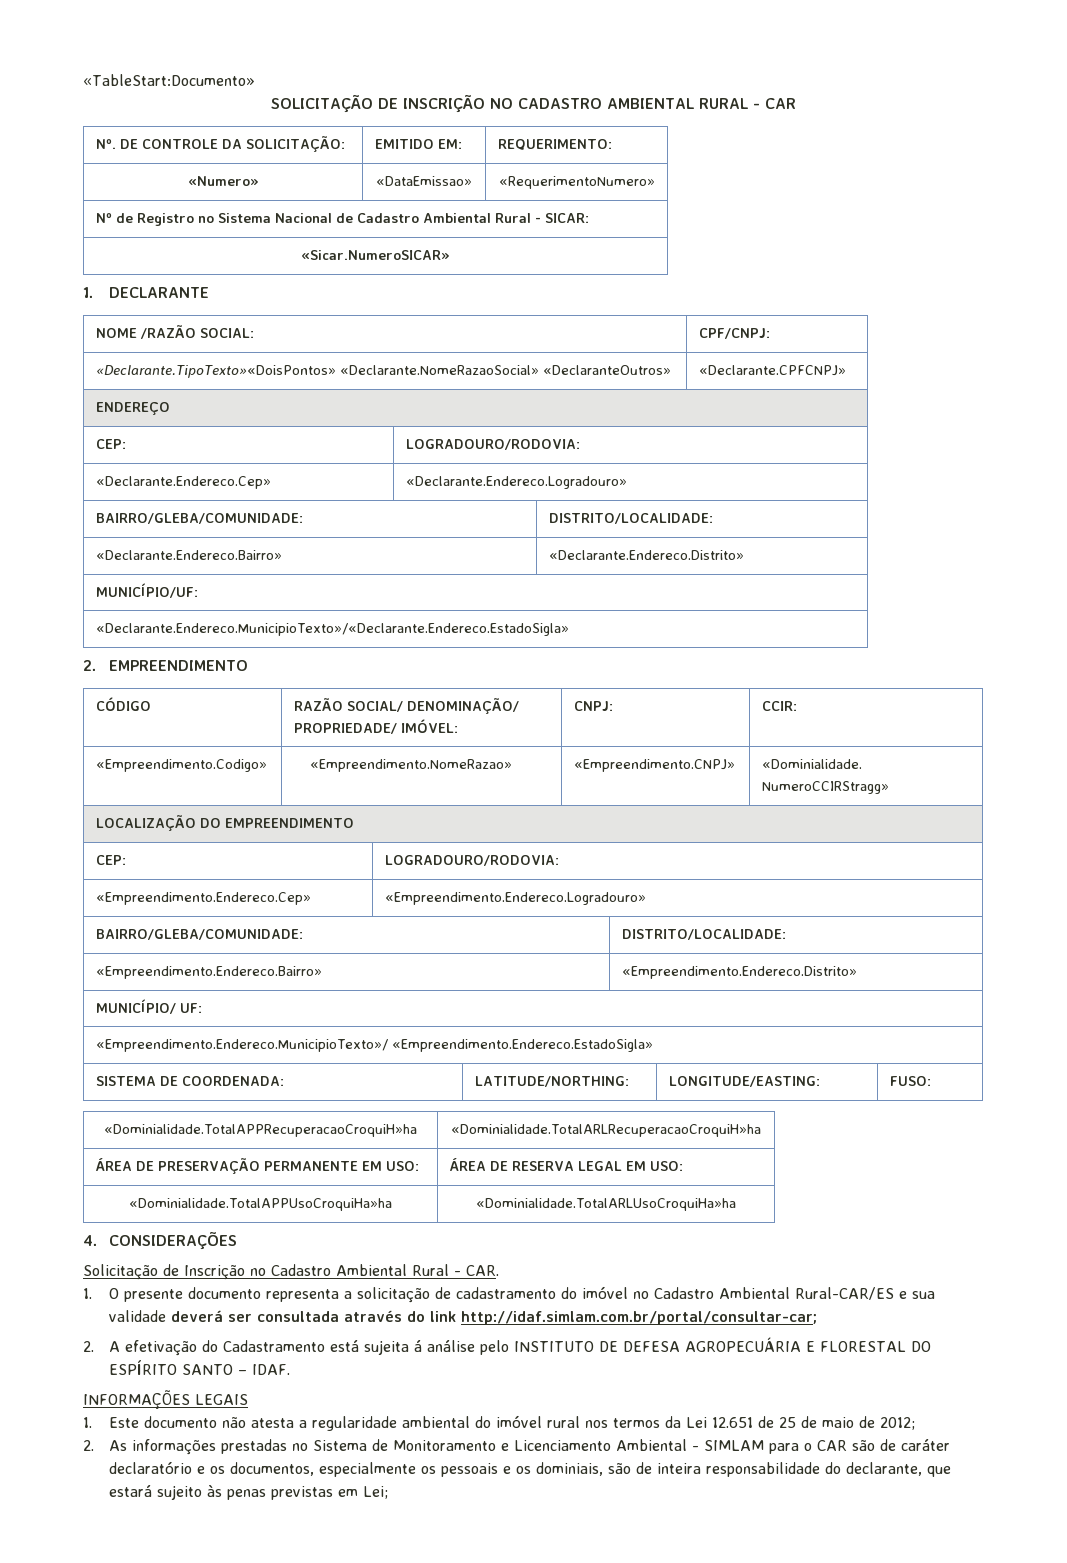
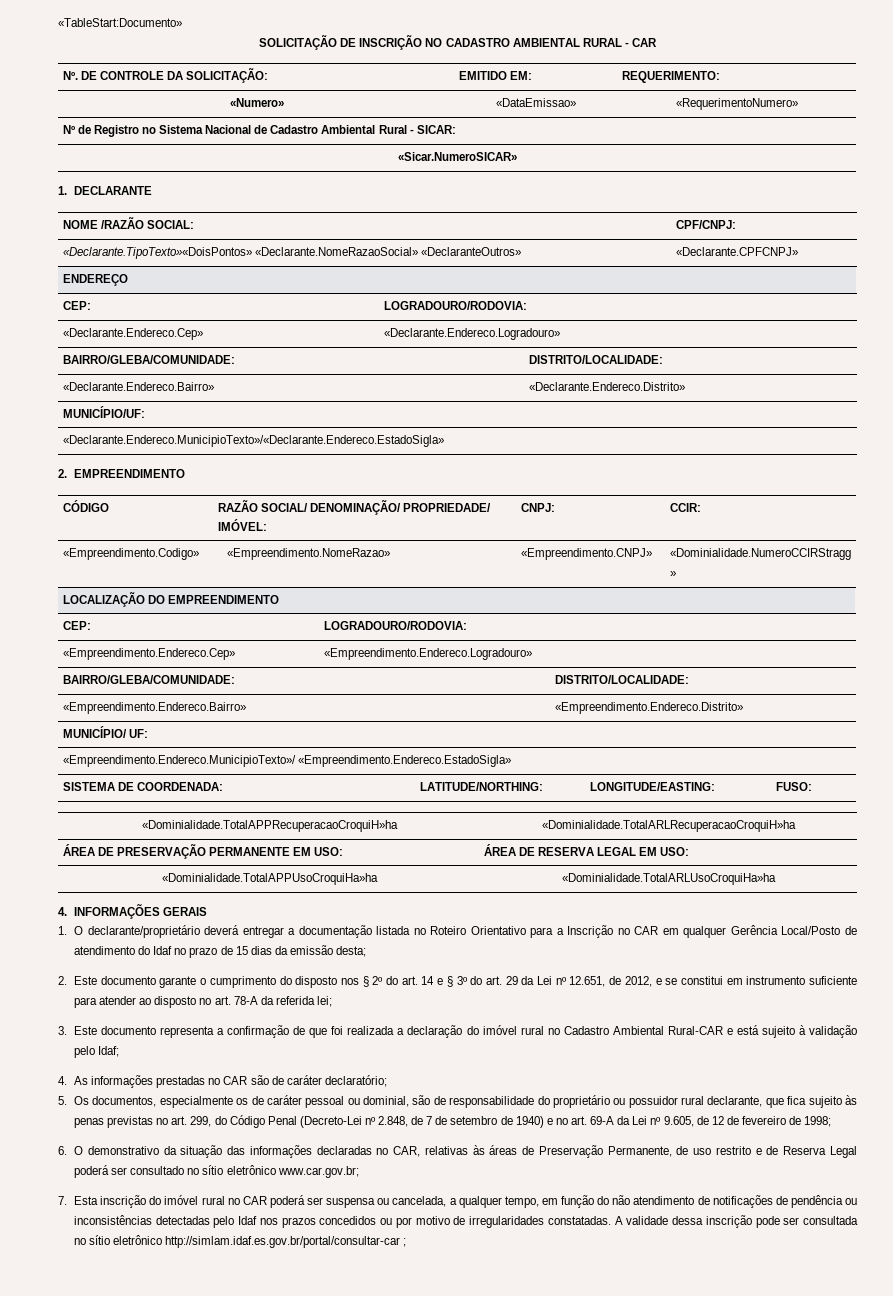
- 4. CONSIDERAÇÕES
- Solicitação de Inscrição no Cadastro Ambiental Rural - CAR.
- 1. O presente documento representa a solicitação de cadastramento do imóvel no Cadastro Ambiental Rural-CAR/ES e sua validade deverá ser consultada através do link http://idaf.simlam.com.br/portal/consultar-car;
- 2. A efetivação do Cadastramento está sujeita á análise pelo INSTITUTO DE DEFESA AGROPECUÁRIA E FLORESTAL DO ESPÍRITO SANTO – IDAF.
- INFORMAÇÕES LEGAIS
- 1. Este documento não atesta a regularidade ambiental do imóvel rural nos termos da Lei 12.651 de 25 de maio de 2012;
- 2. As informações prestadas no Sistema de Monitoramento e Licenciamento Ambiental - SIMLAM para o CAR são de caráter declaratório e os documentos, especialmente os pessoais e os dominiais, são de inteira responsabilidade do declarante, que estará sujeito às penas previstas em Lei;
+ 4. INFORMAÇÕES GERAIS
+ 1. O declarante/proprietário deverá entregar a documentação listada no Roteiro Orientativo para a Inscrição no CAR em qualquer Gerência Local/Posto de atendimento do Idaf no prazo de 15 dias da emissão desta;
+ 2. Este documento garante o cumprimento do disposto nos § 2º do art. 14 e § 3º do art. 29 da Lei nº 12.651, de 2012, e se constitui em instrumento suficiente para atender ao disposto no art. 78-A da referida lei;
+ 3. Este documento representa a confirmação de que foi realizada a declaração do imóvel rural no Cadastro Ambiental Rural-CAR e está sujeito à validação pelo Idaf;
+ 4. As informações prestadas no CAR são de caráter declaratório;
+ 5. Os documentos, especialmente os de caráter pessoal ou dominial, são de responsabilidade do proprietário ou possuidor rural declarante, que fica sujeito às penas previstas no art. 299, do Código Penal (Decreto-Lei nº 2.848, de 7 de setembro de 1940) e no art. 69-A da Lei nº 9.605, de 12 de fevereiro de 1998;
+ 6. O demonstrativo da situação das informações declaradas no CAR, relativas às áreas de Preservação Permanente, de uso restrito e de Reserva Legal poderá ser consultado no sítio eletrônico www.car.gov.br;
+ 7. Esta inscrição do imóvel rural no CAR poderá ser suspensa ou cancelada, a qualquer tempo, em função do não atendimento de notificações de pendência ou inconsistências detectadas pelo Idaf nos prazos concedidos ou por motivo de irregularidades constatadas. A validade dessa inscrição pode ser consultada no sítio eletrônico http://simlam.idaf.es.gov.br/portal/consultar-car ;

